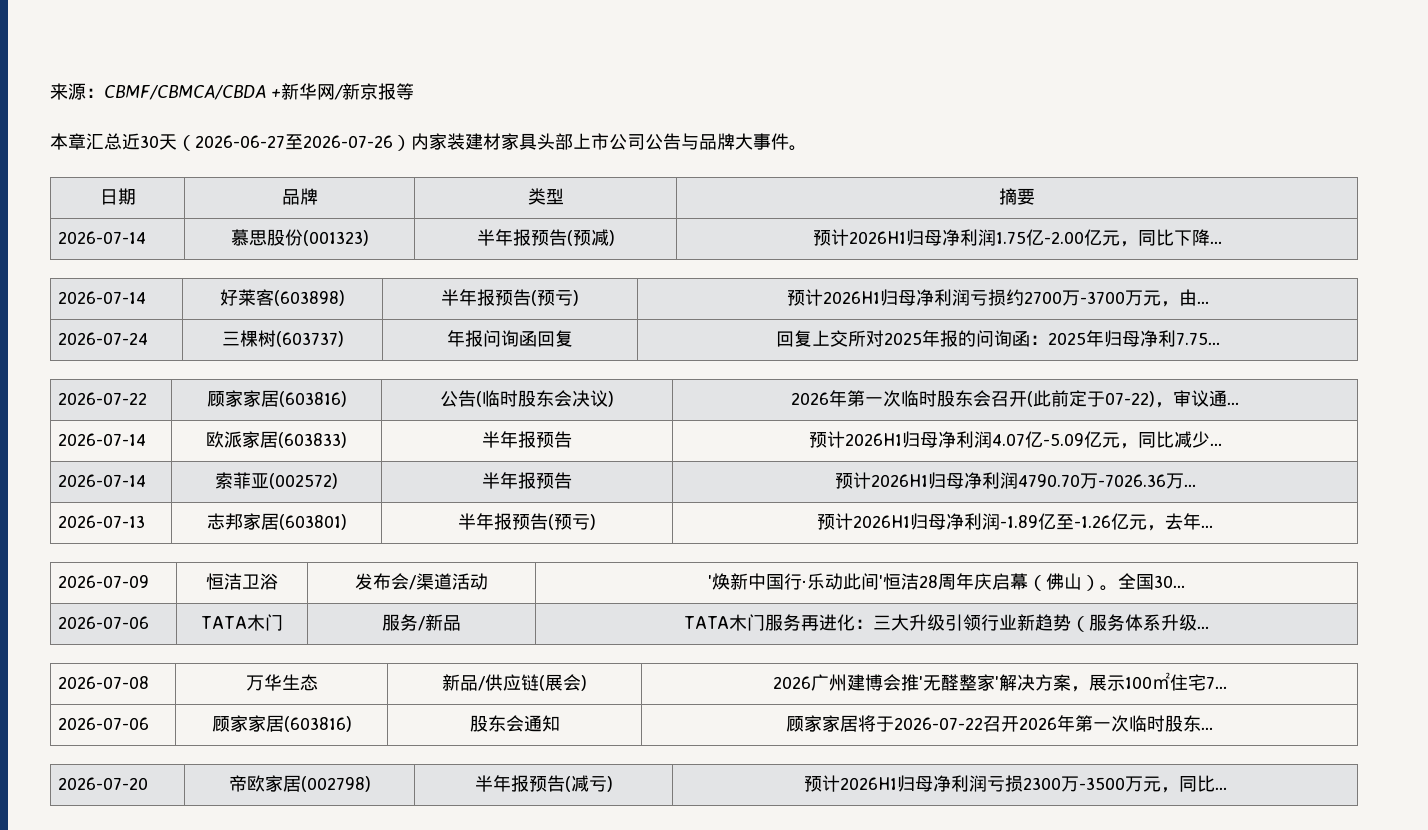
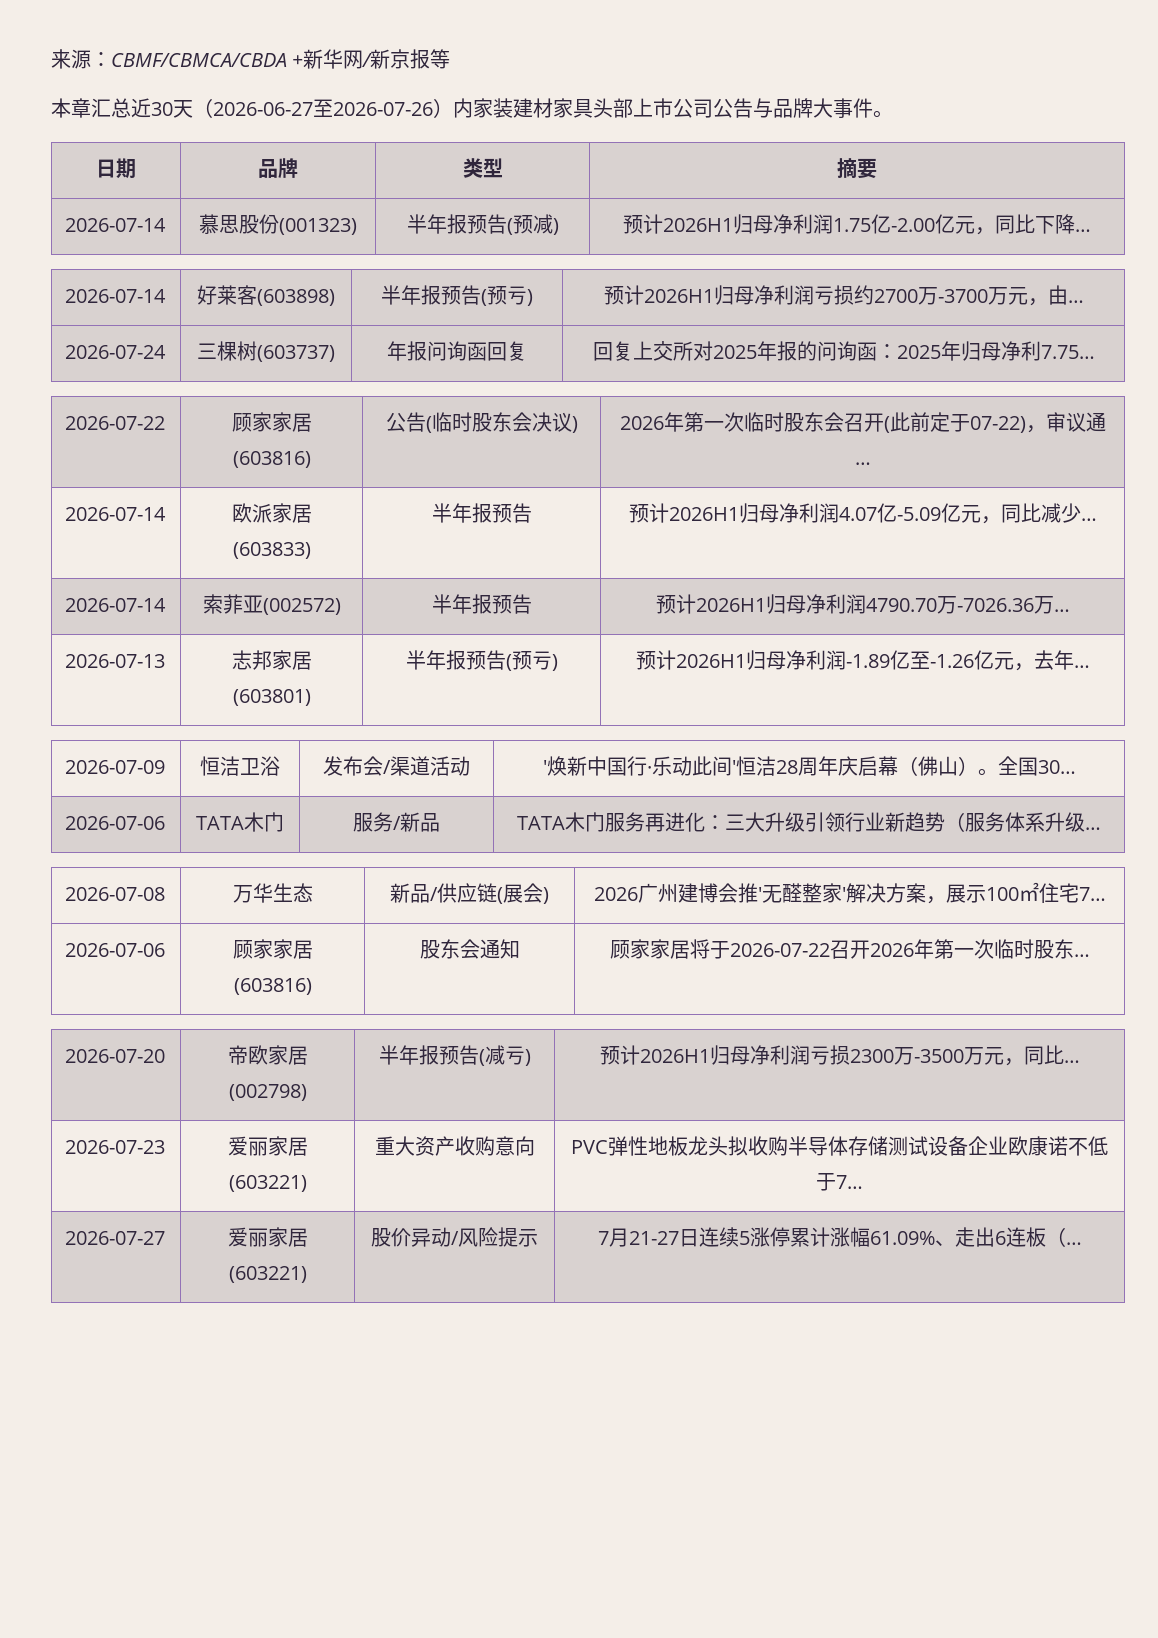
+ 2026-07-23 | 爱丽家居(603221) | 重大资产收购意向 | PVC弹性地板龙头拟收购半导体存储测试设备企业欧康诺不低于7…
+ 2026-07-27 | 爱丽家居(603221) | 股价异动/风险提示 | 7月21-27日连续5涨停累计涨幅61.09%、走出6连板（…

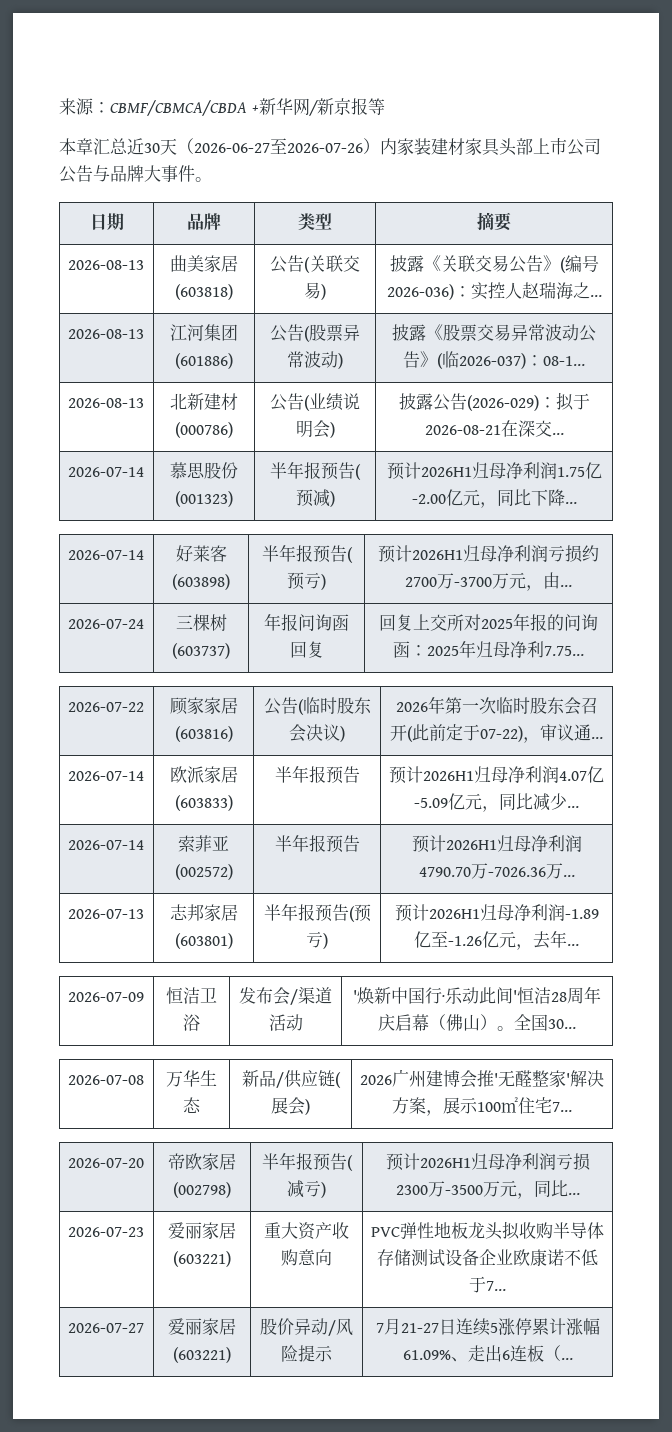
+ 2026-08-13 | 曲美家居(603818) | 公告(关联交易) | 披露《关联交易公告》(编号2026-036)：实控人赵瑞海之…
+ 2026-08-13 | 江河集团(601886) | 公告(股票异常波动) | 披露《股票交易异常波动公告》(临2026-037)：08-1…
+ 2026-08-13 | 北新建材(000786) | 公告(业绩说明会) | 披露公告(2026-029)：拟于2026-08-21在深交…
- 2026-07-06 | TATA木门 | 服务/新品 | TATA木门服务再进化：三大升级引领行业新趋势（服务体系升级…
- 2026-07-06 | 顾家家居(603816) | 股东会通知 | 顾家家居将于2026-07-22召开2026年第一次临时股东…

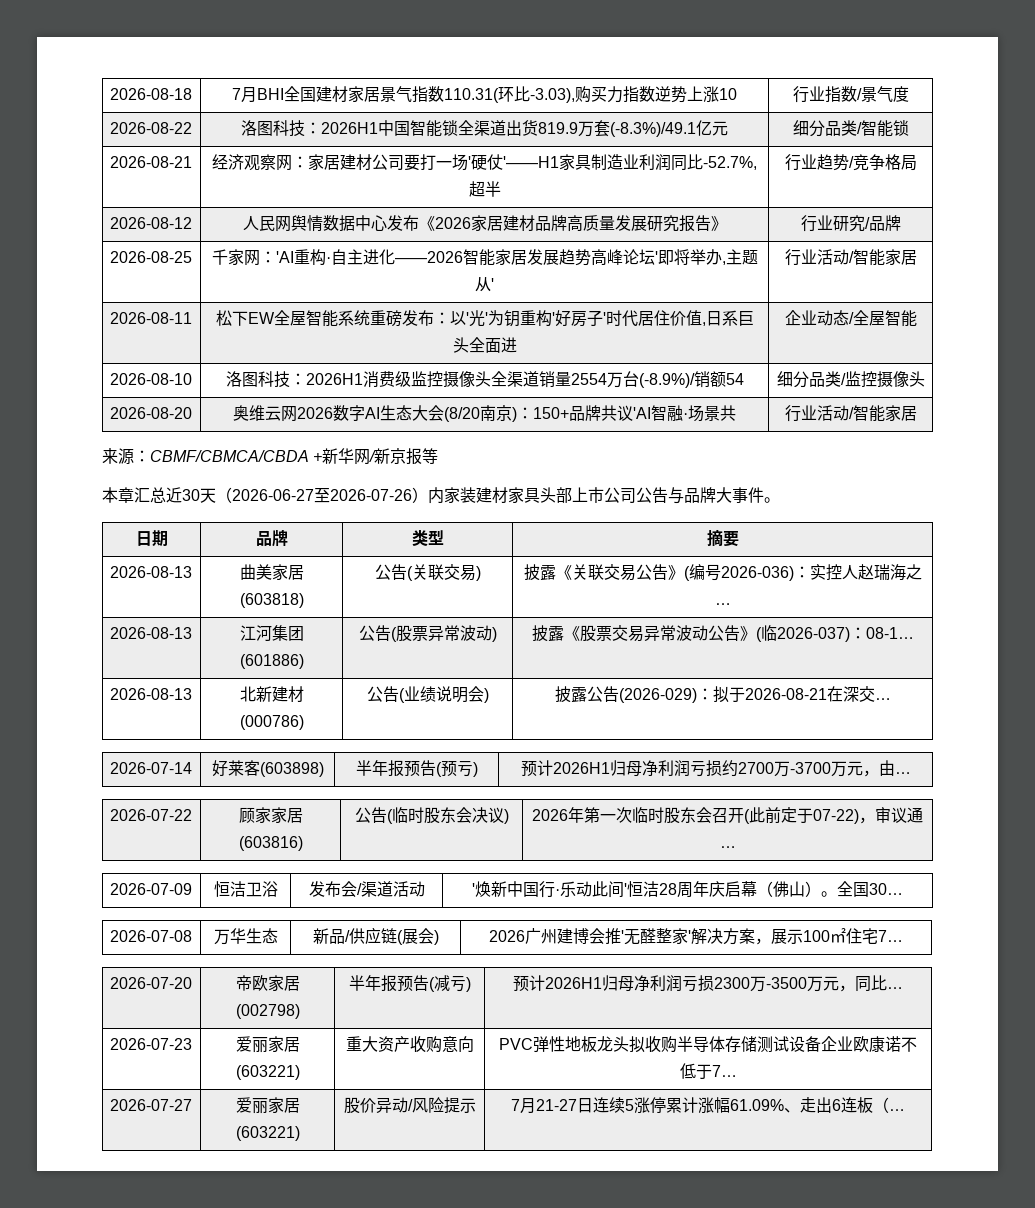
+ 2026-08-18 | 7月BHI全国建材家居景气指数110.31(环比-3.03),购买力指数逆势上涨10 | 行业指数/景气度
+ 2026-08-22 | 洛图科技：2026H1中国智能锁全渠道出货819.9万套(-8.3%)/49.1亿元 | 细分品类/智能锁
+ 2026-08-21 | 经济观察网：家居建材公司要打一场'硬仗'——H1家具制造业利润同比-52.7%,超半 | 行业趋势/竞争格局
+ 2026-08-12 | 人民网舆情数据中心发布《2026家居建材品牌高质量发展研究报告》 | 行业研究/品牌
+ 2026-08-25 | 千家网：'AI重构·自主进化——2026智能家居发展趋势高峰论坛'即将举办,主题从' | 行业活动/智能家居
+ 2026-08-11 | 松下EW全屋智能系统重磅发布：以'光'为钥重构'好房子'时代居住价值,日系巨头全面进 | 企业动态/全屋智能
+ 2026-08-10 | 洛图科技：2026H1消费级监控摄像头全渠道销量2554万台(-8.9%)/销额54 | 细分品类/监控摄像头
+ 2026-08-20 | 奥维云网2026数字AI生态大会(8/20南京)：150+品牌共议'AI智融·场景共 | 行业活动/智能家居
- 2026-07-14 | 慕思股份(001323) | 半年报预告(预减) | 预计2026H1归母净利润1.75亿-2.00亿元，同比下降…
- 2026-07-24 | 三棵树(603737) | 年报问询函回复 | 回复上交所对2025年报的问询函：2025年归母净利7.75…
- 2026-07-14 | 欧派家居(603833) | 半年报预告 | 预计2026H1归母净利润4.07亿-5.09亿元，同比减少…
- 2026-07-14 | 索菲亚(002572) | 半年报预告 | 预计2026H1归母净利润4790.70万-7026.36万…
- 2026-07-13 | 志邦家居(603801) | 半年报预告(预亏) | 预计2026H1归母净利润-1.89亿至-1.26亿元，去年…

